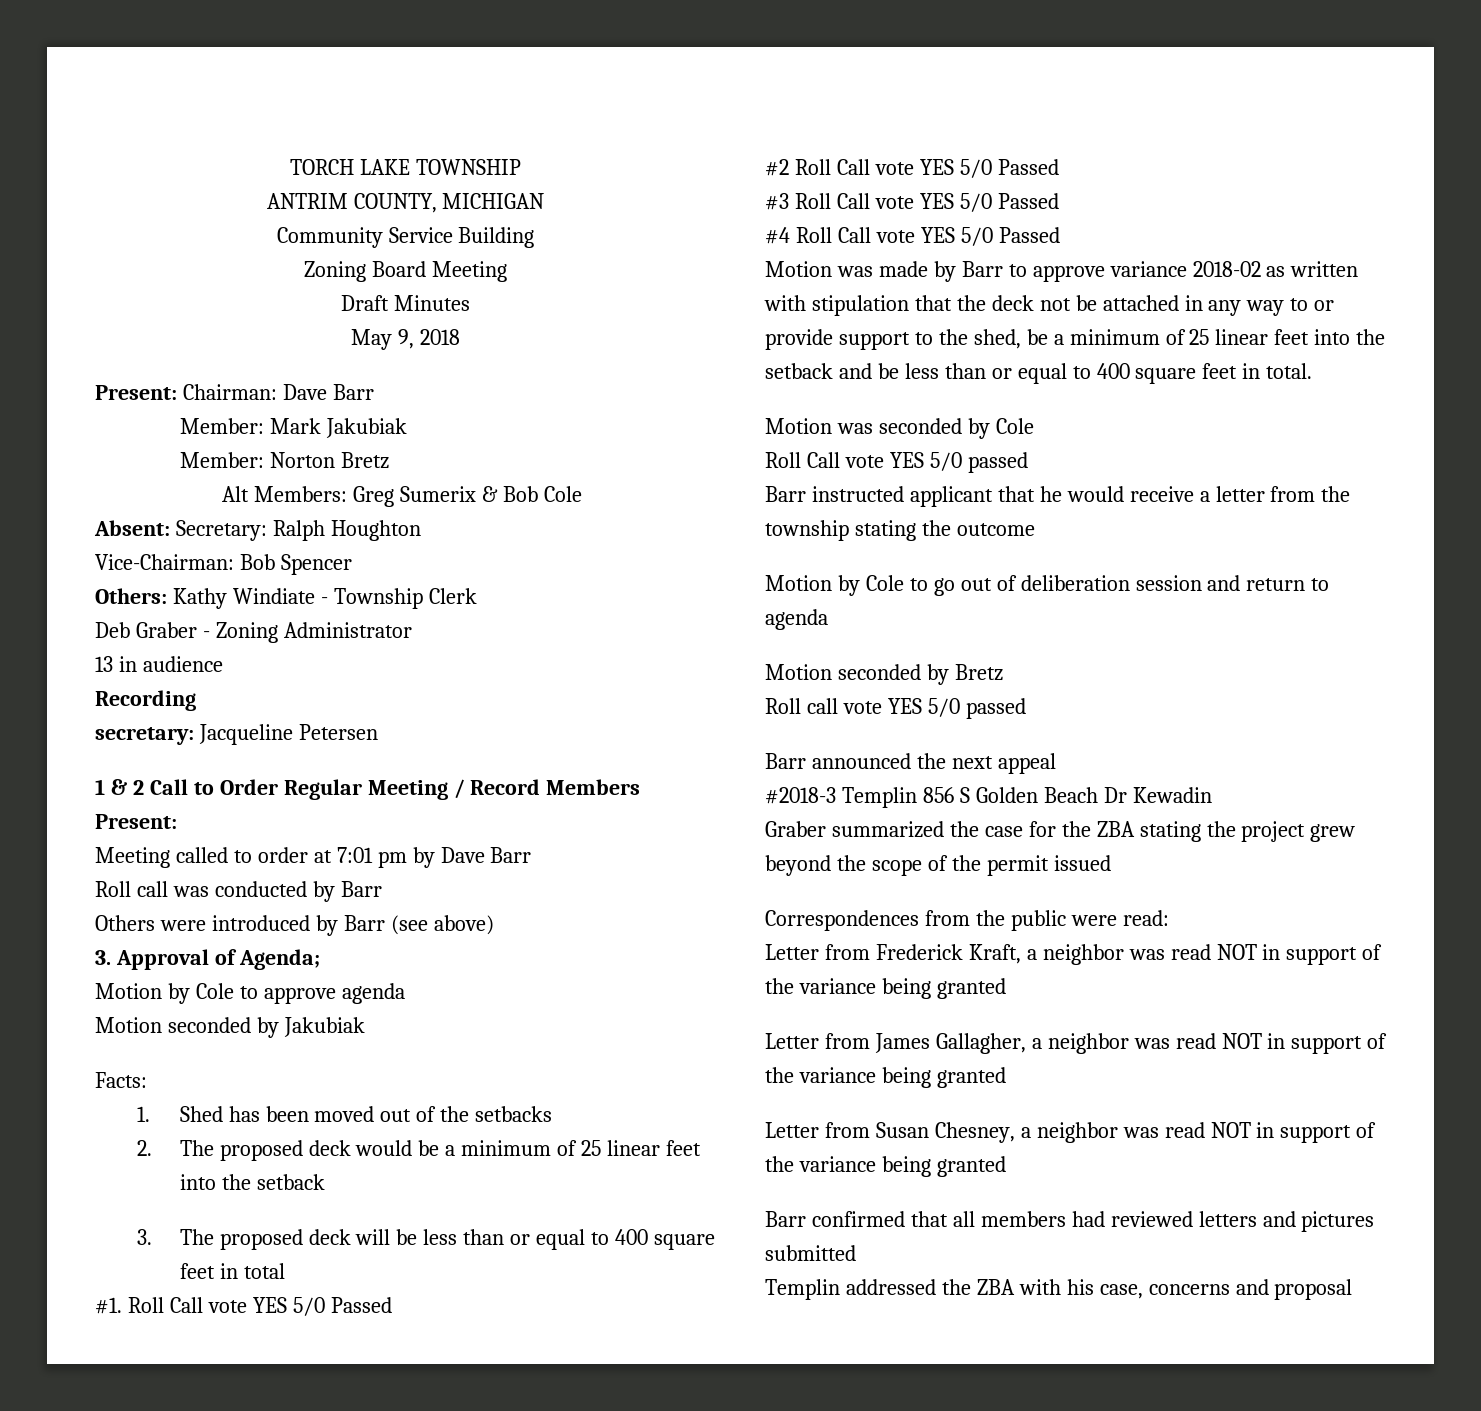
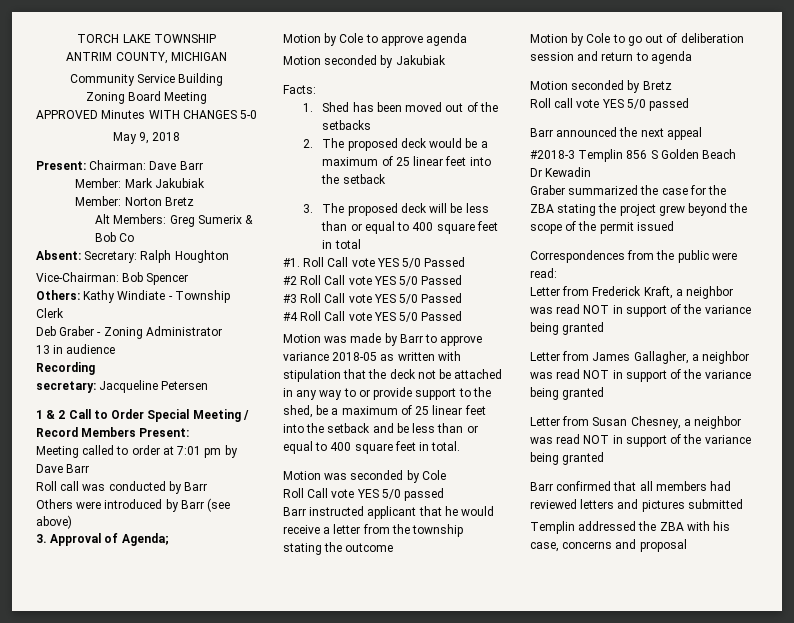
- Draft Minutes
+ APPROVED Minutes WITH CHANGES 5-0
- Alt Members: Greg Sumerix & Bob Cole
+ Alt Members: Greg Sumerix & Bob Co
- 1 & 2 Call to Order Regular Meeting / Record Members Present:
+ 1 & 2 Call to Order Special Meeting / Record Members Present:
- 2. The proposed deck would be a minimum of 25 linear feet into the setback
+ 2. The proposed deck would be a maximum of 25 linear feet into the setback
- Motion was made by Barr to approve variance 2018-02 as written with stipulation that the deck not be attached in any way to or provide support to the shed, be a minimum of 25 linear feet into the setback and be less than or equal to 400 square feet in total.
+ Motion was made by Barr to approve variance 2018-05 as written with stipulation that the deck not be attached in any way to or provide support to the shed, be a maximum of 25 linear feet into the setback and be less than or equal to 400 square feet in total.

